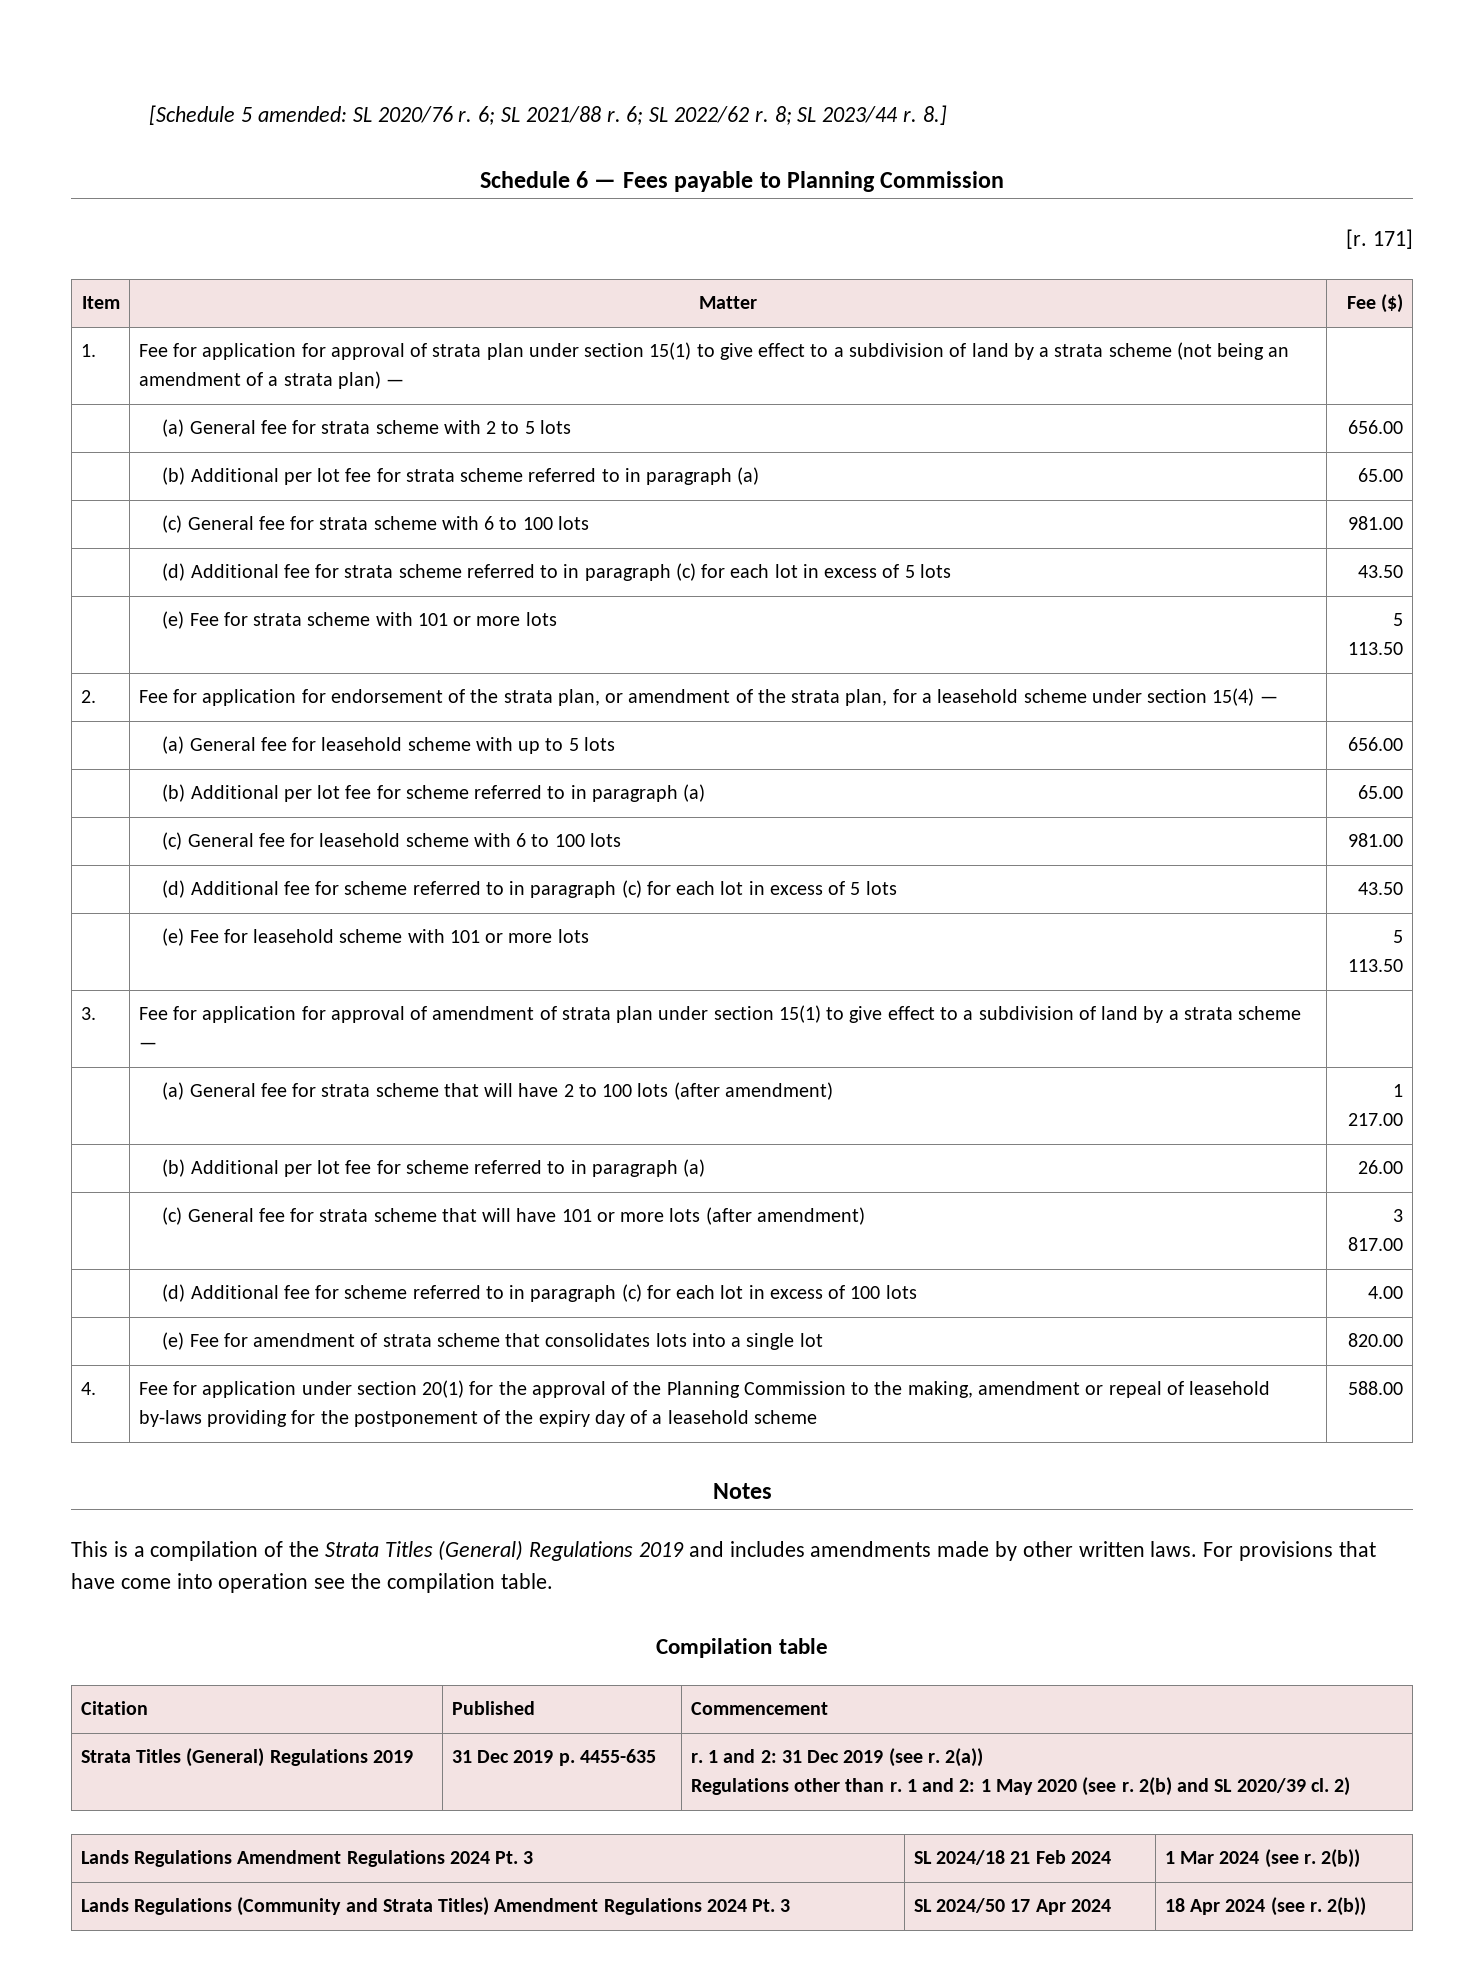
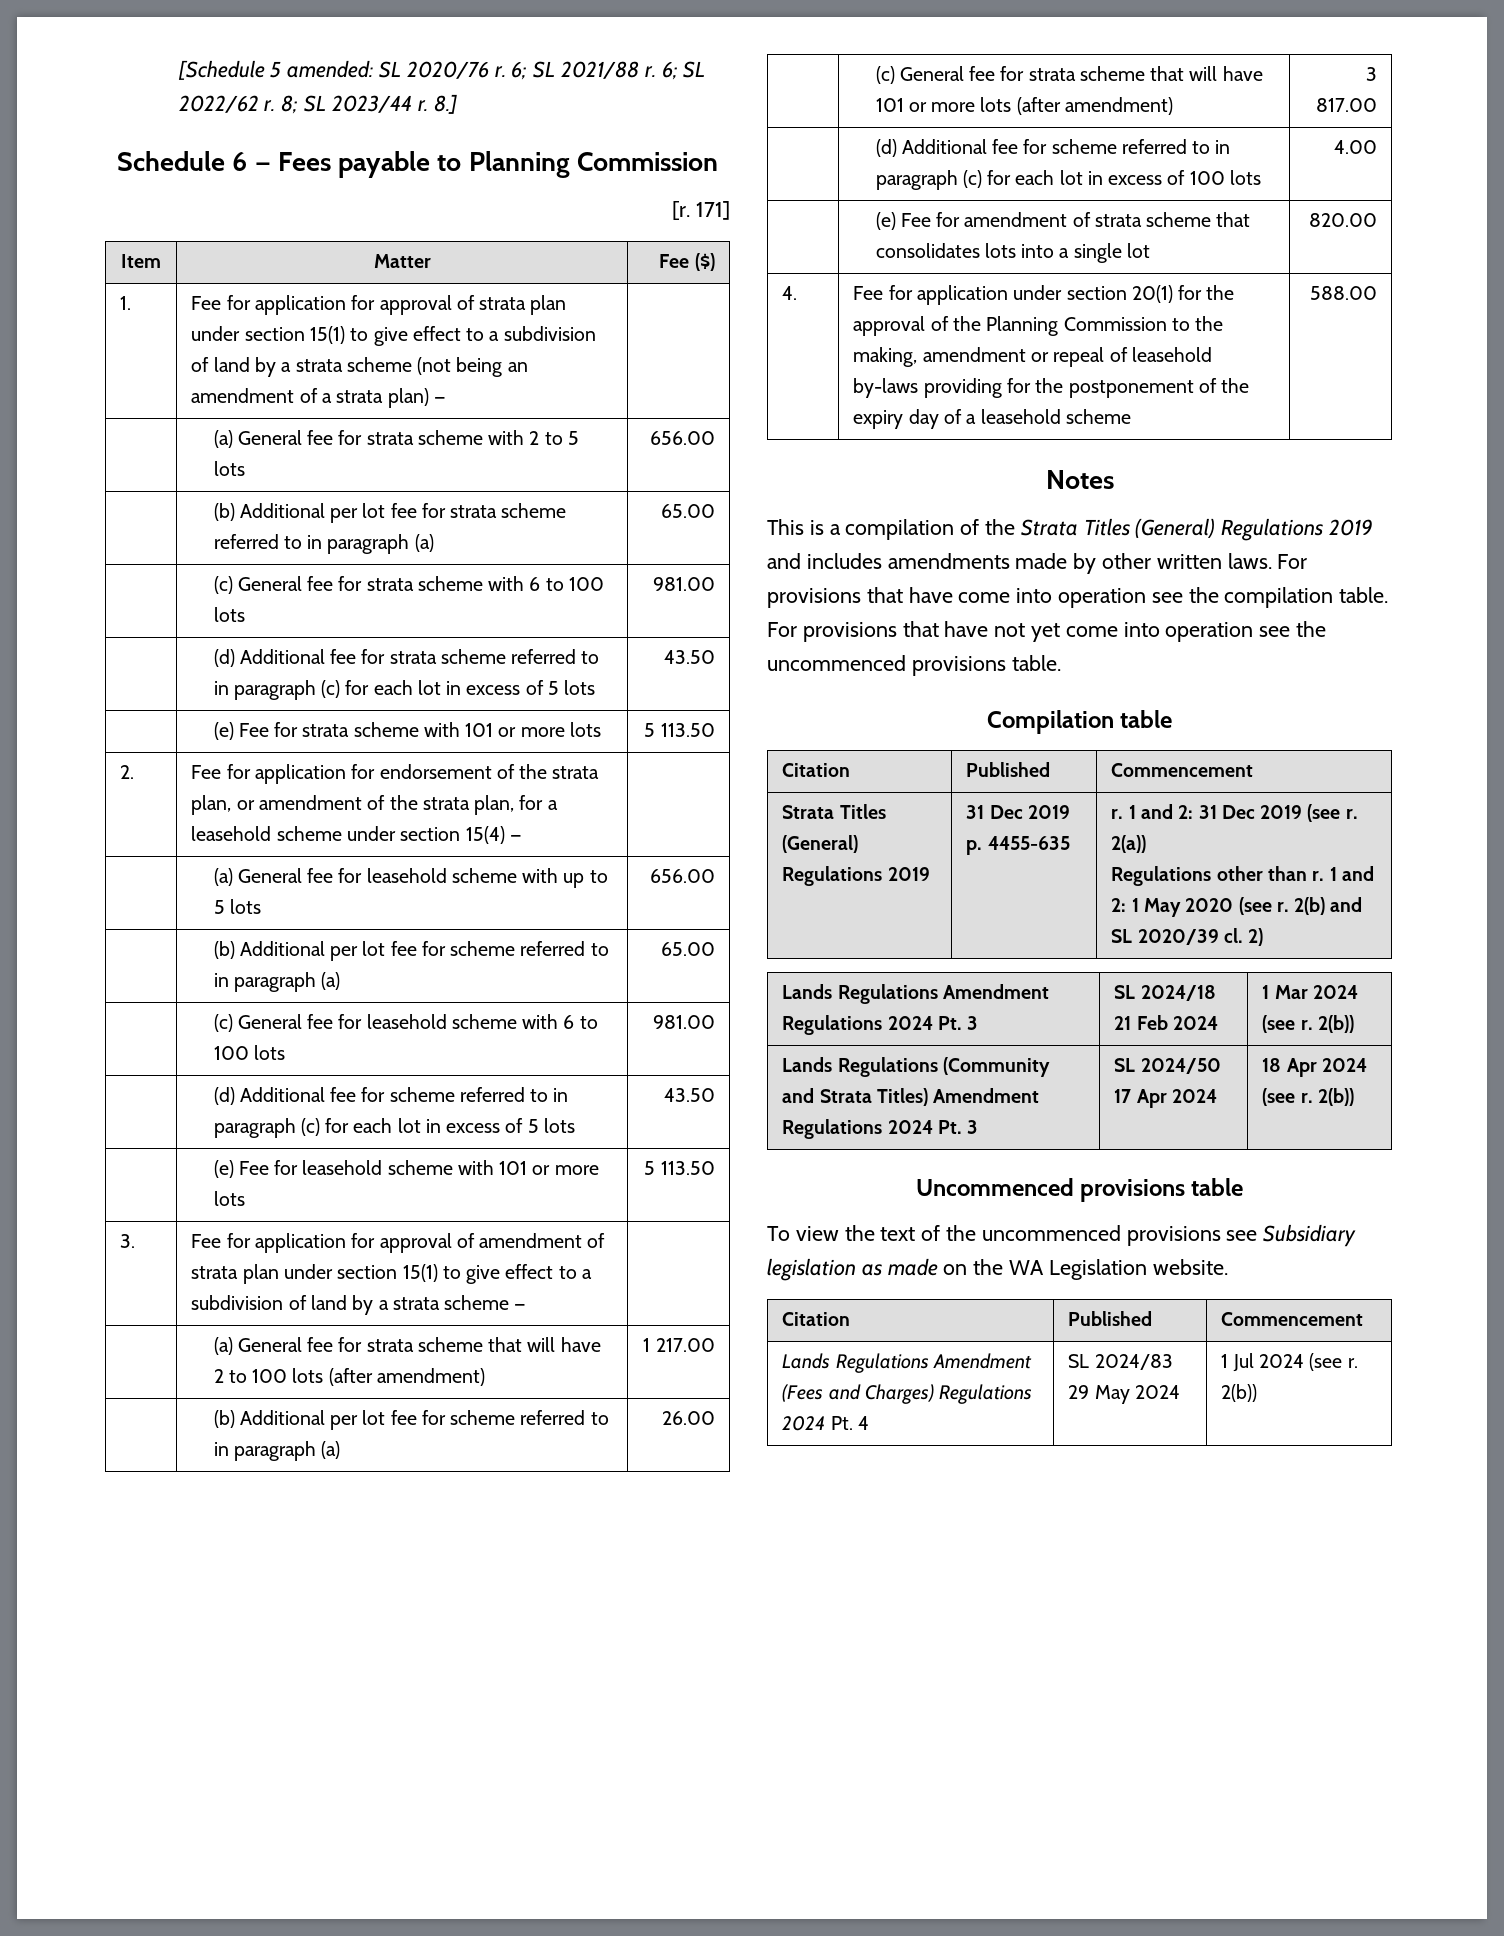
+ For provisions that have not yet come into operation see the uncommenced provisions table.
+ Uncommenced provisions table
+ To view the text of the uncommenced provisions see Subsidiary legislation as made on the WA Legislation website.
+ Citation | Published | Commencement
+ Lands Regulations Amendment (Fees and Charges) Regulations 2024 Pt. 4 | SL 2024/83 29 May 2024 | 1 Jul 2024 (see r. 2(b))

